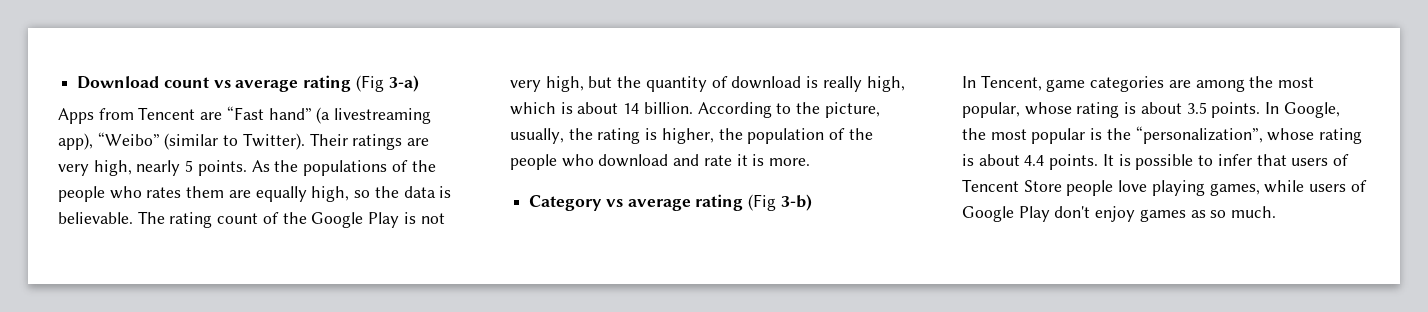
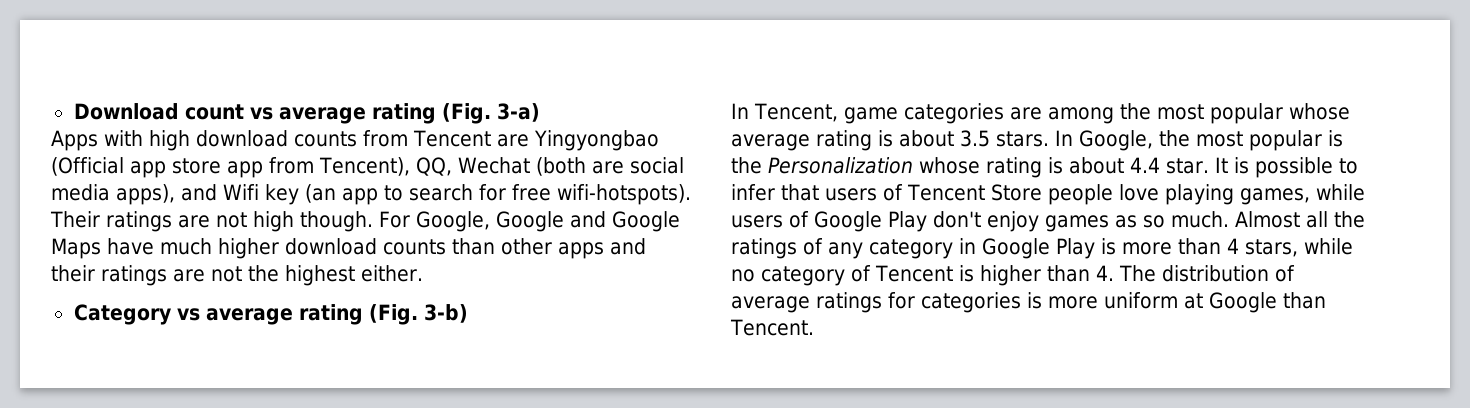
- Download count vs average rating (Fig 3-a)
+ Download count vs average rating (Fig. 3-a)
- Apps from Tencent are “Fast hand” (a livestreaming app), “Weibo” (similar to Twitter). Their ratings are very high, nearly 5 points. As the populations of the people who rates them are equally high, so the data is believable. The rating count of the Google Play is not very high, but the quantity of download is really high, which is about 14 billion. According to the picture, usually, the rating is higher, the population of the people who download and rate it is more.
+ Apps with high download counts from Tencent are Yingyongbao (Official app store app from Tencent), QQ, Wechat (both are social media apps), and Wifi key (an app to search for free wifi-hotspots). Their ratings are not high though. For Google, Google and Google Maps have much higher download counts than other apps and their ratings are not the highest either.
- Category vs average rating (Fig 3-b)
+ Category vs average rating (Fig. 3-b)
- In Tencent, game categories are among the most popular, whose rating is about 3.5 points.
+ In Tencent, game categories are among the most popular whose average rating is about 3.5 stars.
- In Google, the most popular is the “personalization”, whose rating is about 4.4 points.
+ In Google, the most popular is the Personalization whose rating is about 4.4 star.
+ Almost all the ratings of any category in Google Play is more than 4 stars, while no category of Tencent is higher than 4. The distribution of average ratings for categories is more uniform at Google than Tencent.

